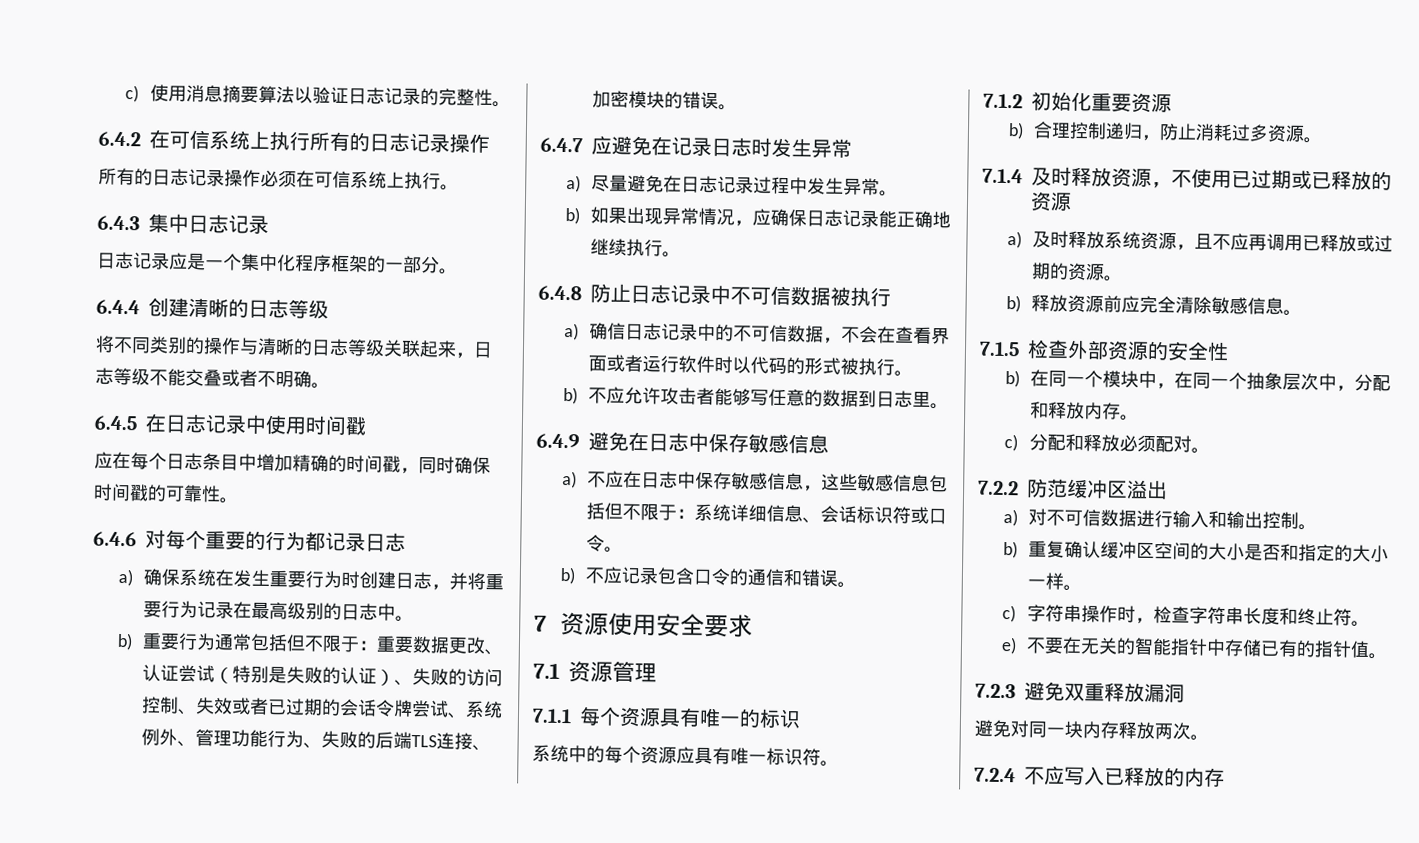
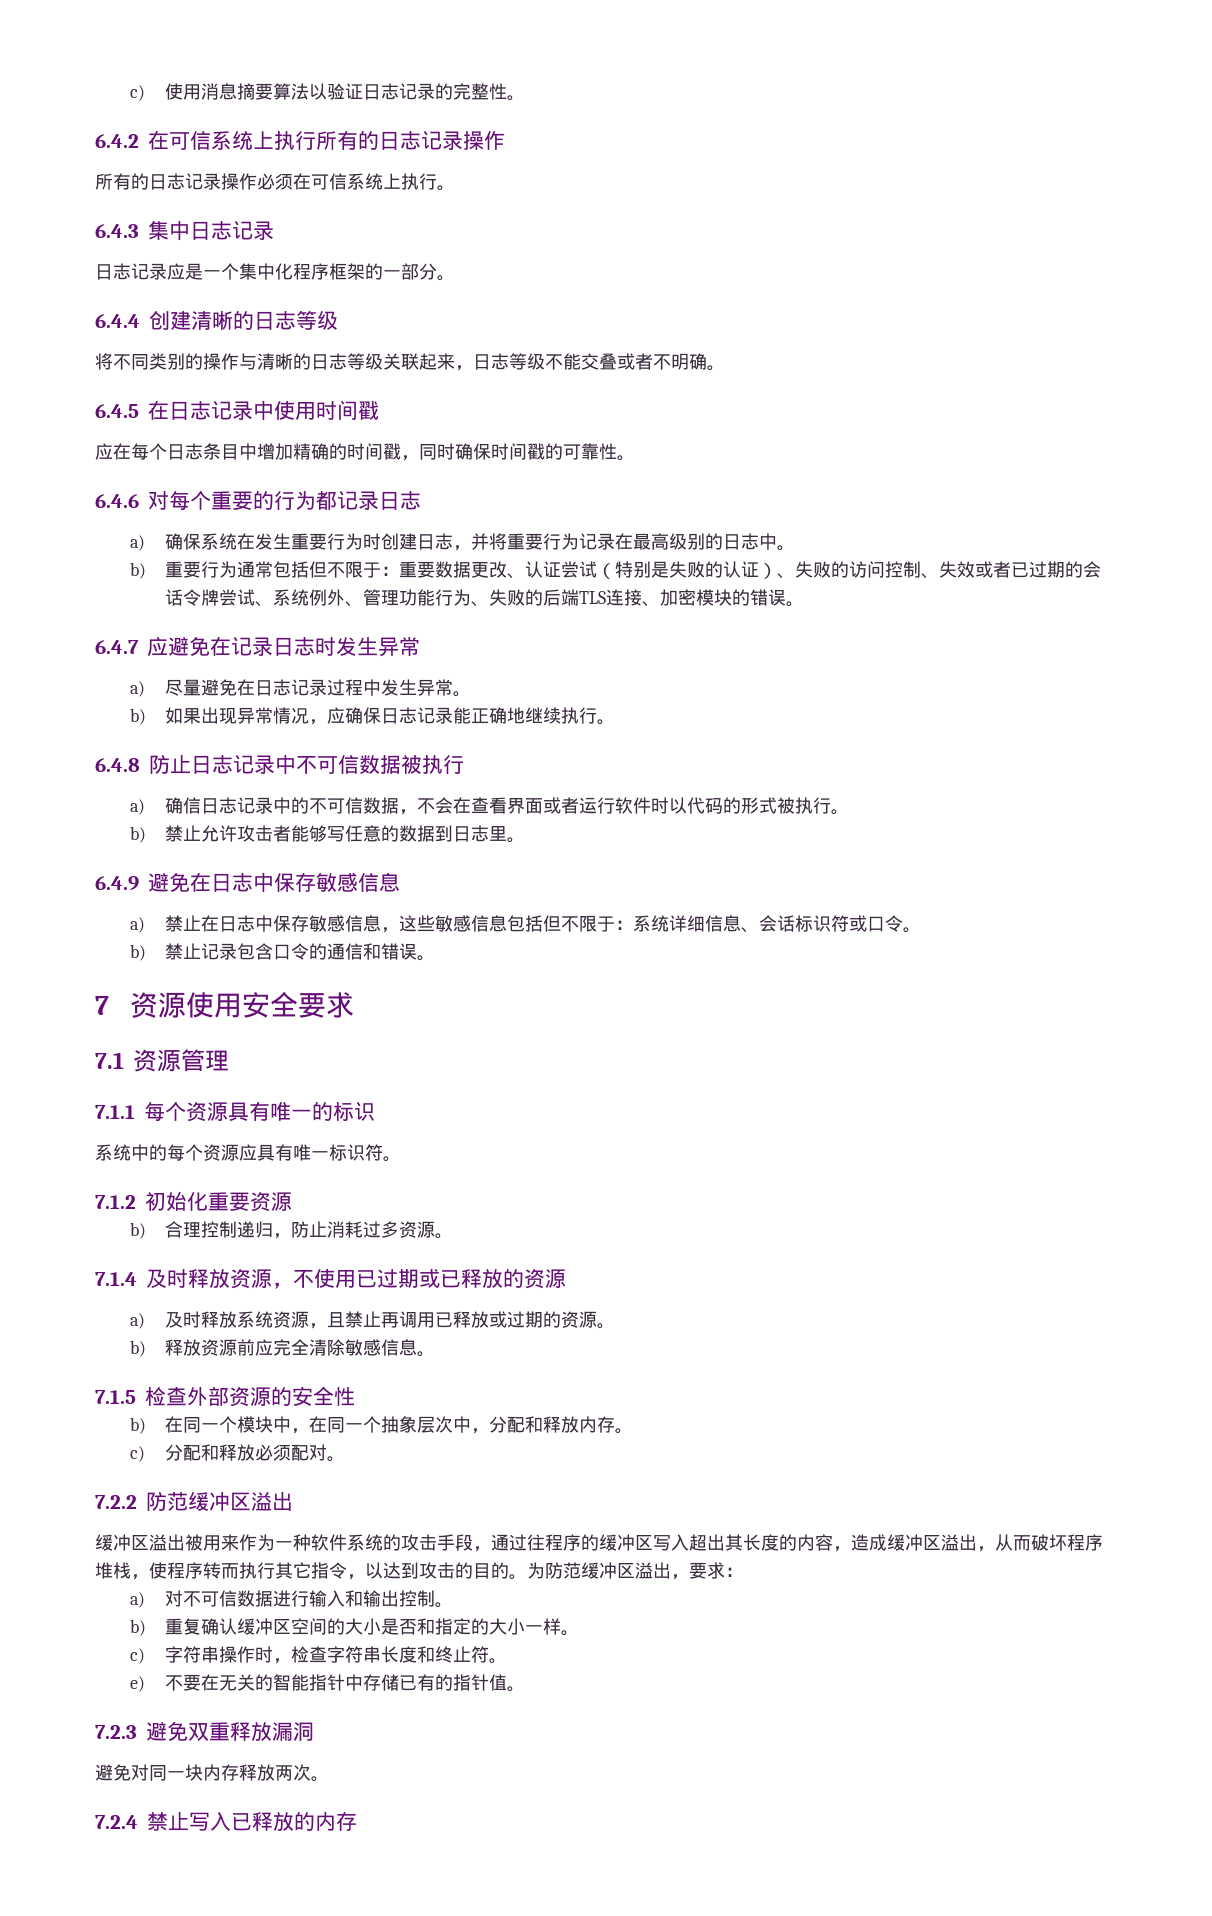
- b)不应允许攻击者能够写任意的数据到日志里。
+ b)禁止允许攻击者能够写任意的数据到日志里。
- a)不应在日志中保存敏感信息，这些敏感信息包括但不限于：系统详细信息、会话标识符或口令。
+ a)禁止在日志中保存敏感信息，这些敏感信息包括但不限于：系统详细信息、会话标识符或口令。
- b)不应记录包含口令的通信和错误。
+ b)禁止记录包含口令的通信和错误。
- a)及时释放系统资源，且不应再调用已释放或过期的资源。
+ a)及时释放系统资源，且禁止再调用已释放或过期的资源。
+ 缓冲区溢出被用来作为一种软件系统的攻击手段，通过往程序的缓冲区写入超出其长度的内容，造成缓冲区溢出，从而破坏程序堆栈，使程序转而执行其它指令，以达到攻击的目的。为防范缓冲区溢出，要求：
- 7.2.4不应写入已释放的内存
+ 7.2.4禁止写入已释放的内存

